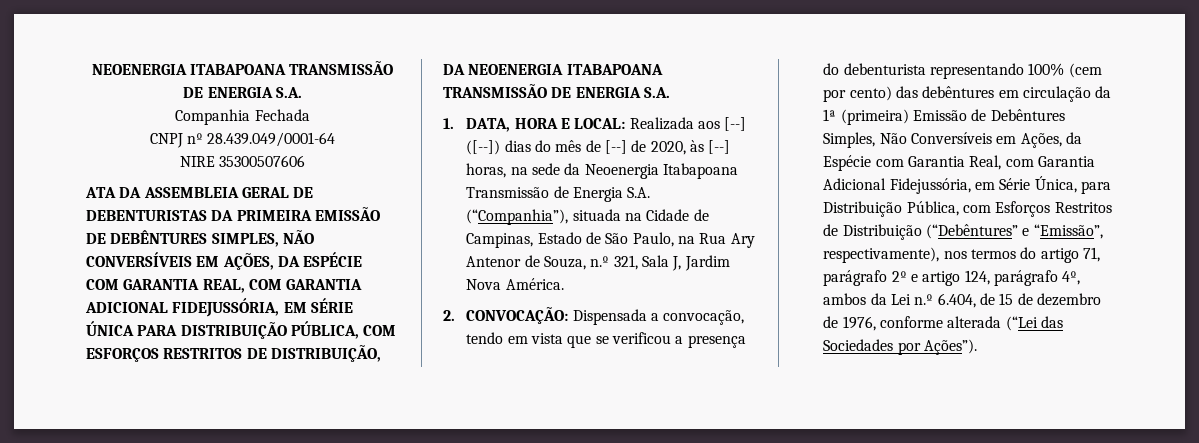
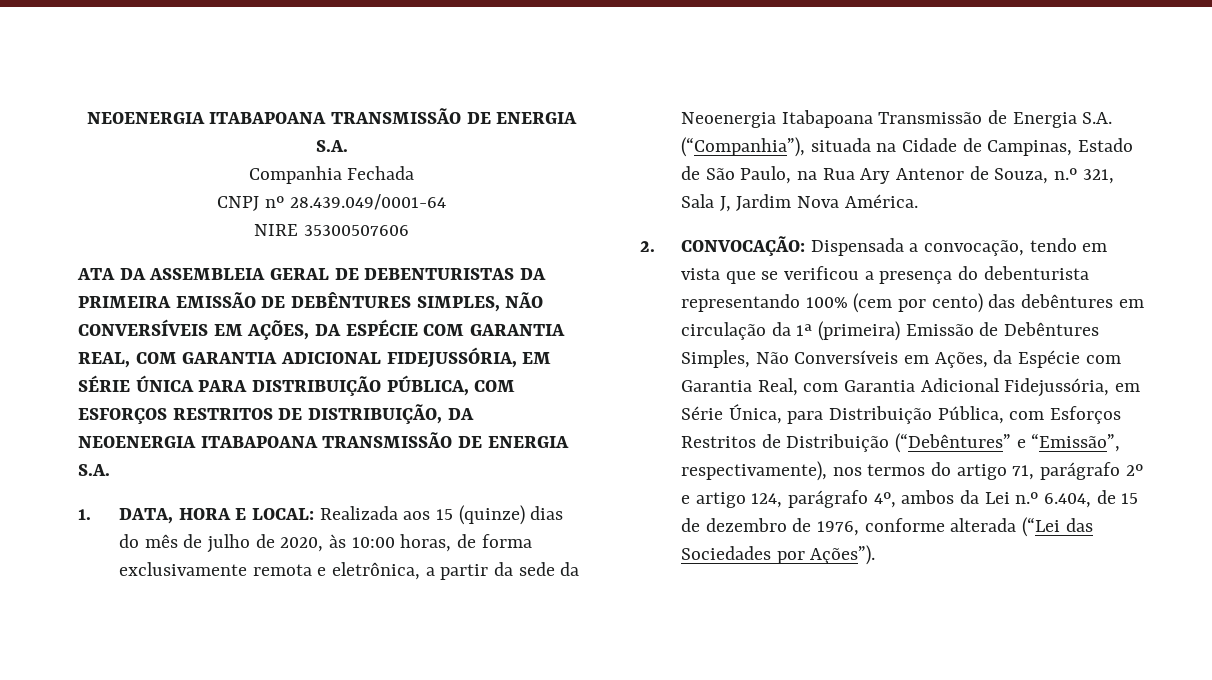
- 1. DATA, HORA E LOCAL: Realizada aos [--] ([--]) dias do mês de [--] de 2020, às [--] horas, na sede da Neoenergia Itabapoana Transmissão de Energia S.A. (“Companhia”), situada na Cidade de Campinas, Estado de São Paulo, na Rua Ary Antenor de Souza, n.º 321, Sala J, Jardim Nova América.
+ 1. DATA, HORA E LOCAL: Realizada aos 15 (quinze) dias do mês de julho de 2020, às 10:00 horas, de forma exclusivamente remota e eletrônica, a partir da sede da Neoenergia Itabapoana Transmissão de Energia S.A. (“Companhia”), situada na Cidade de Campinas, Estado de São Paulo, na Rua Ary Antenor de Souza, n.º 321, Sala J, Jardim Nova América.

